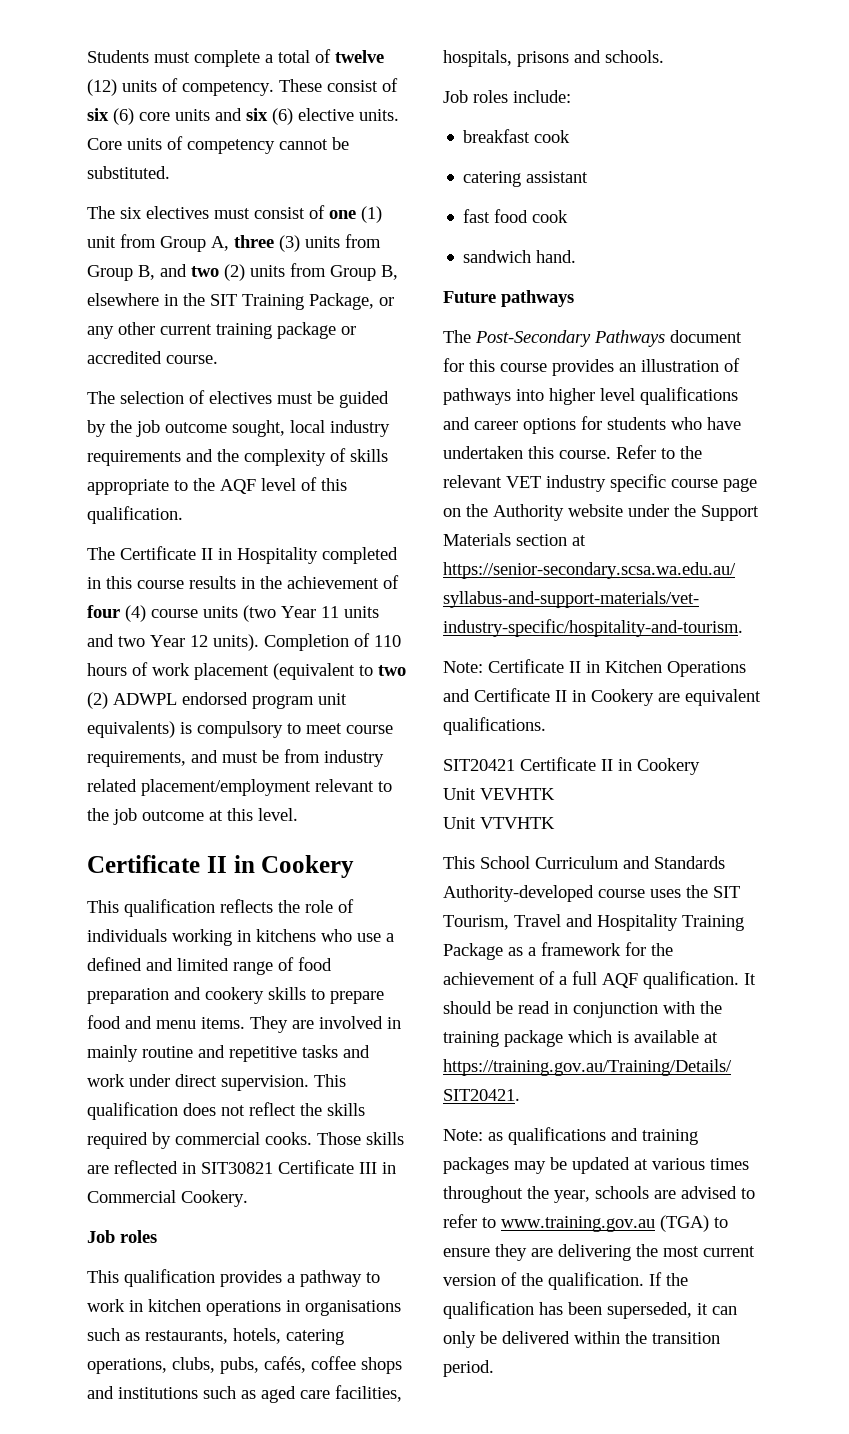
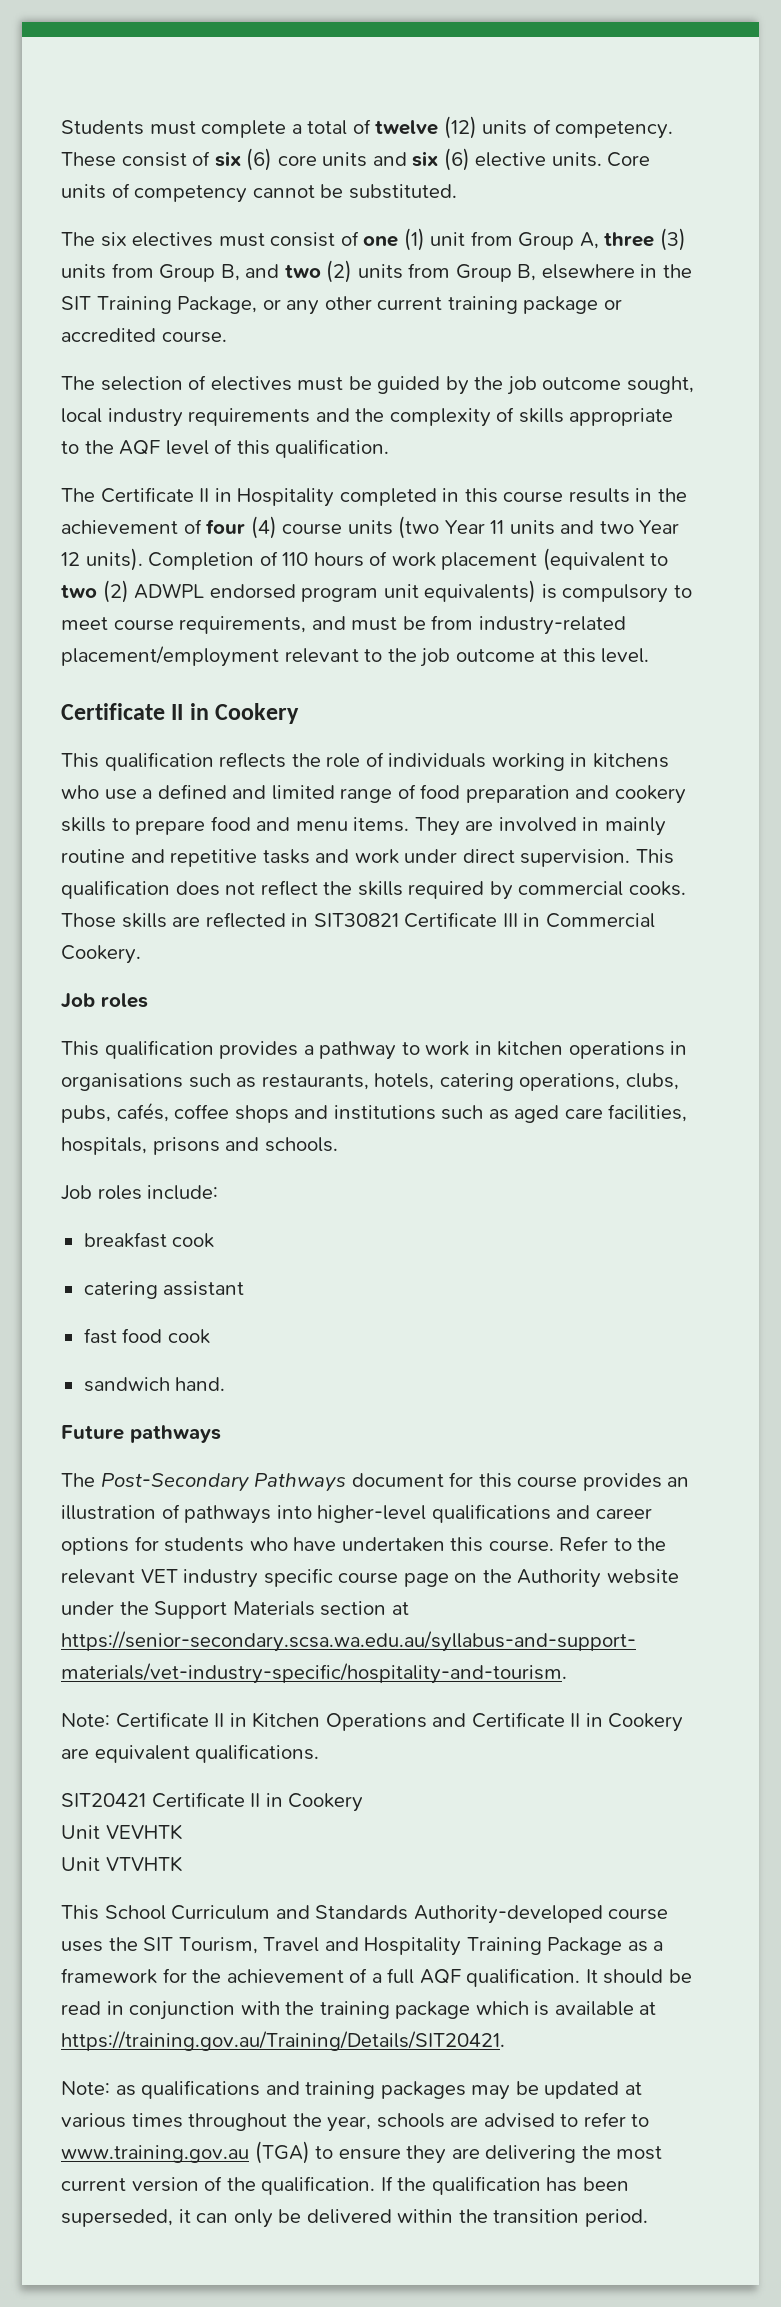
- Completion of 110 hours of work placement (equivalent to two (2) ADWPL endorsed program unit equivalents) is compulsory to meet course requirements, and must be from industry related placement/employment relevant to the job outcome at this level.
+ Completion of 110 hours of work placement (equivalent to two (2) ADWPL endorsed program unit equivalents) is compulsory to meet course requirements, and must be from industry-related placement/employment relevant to the job outcome at this level.
- The Post-Secondary Pathways document for this course provides an illustration of pathways into higher level qualifications and career options for students who have undertaken this course.
+ The Post-Secondary Pathways document for this course provides an illustration of pathways into higher-level qualifications and career options for students who have undertaken this course.

